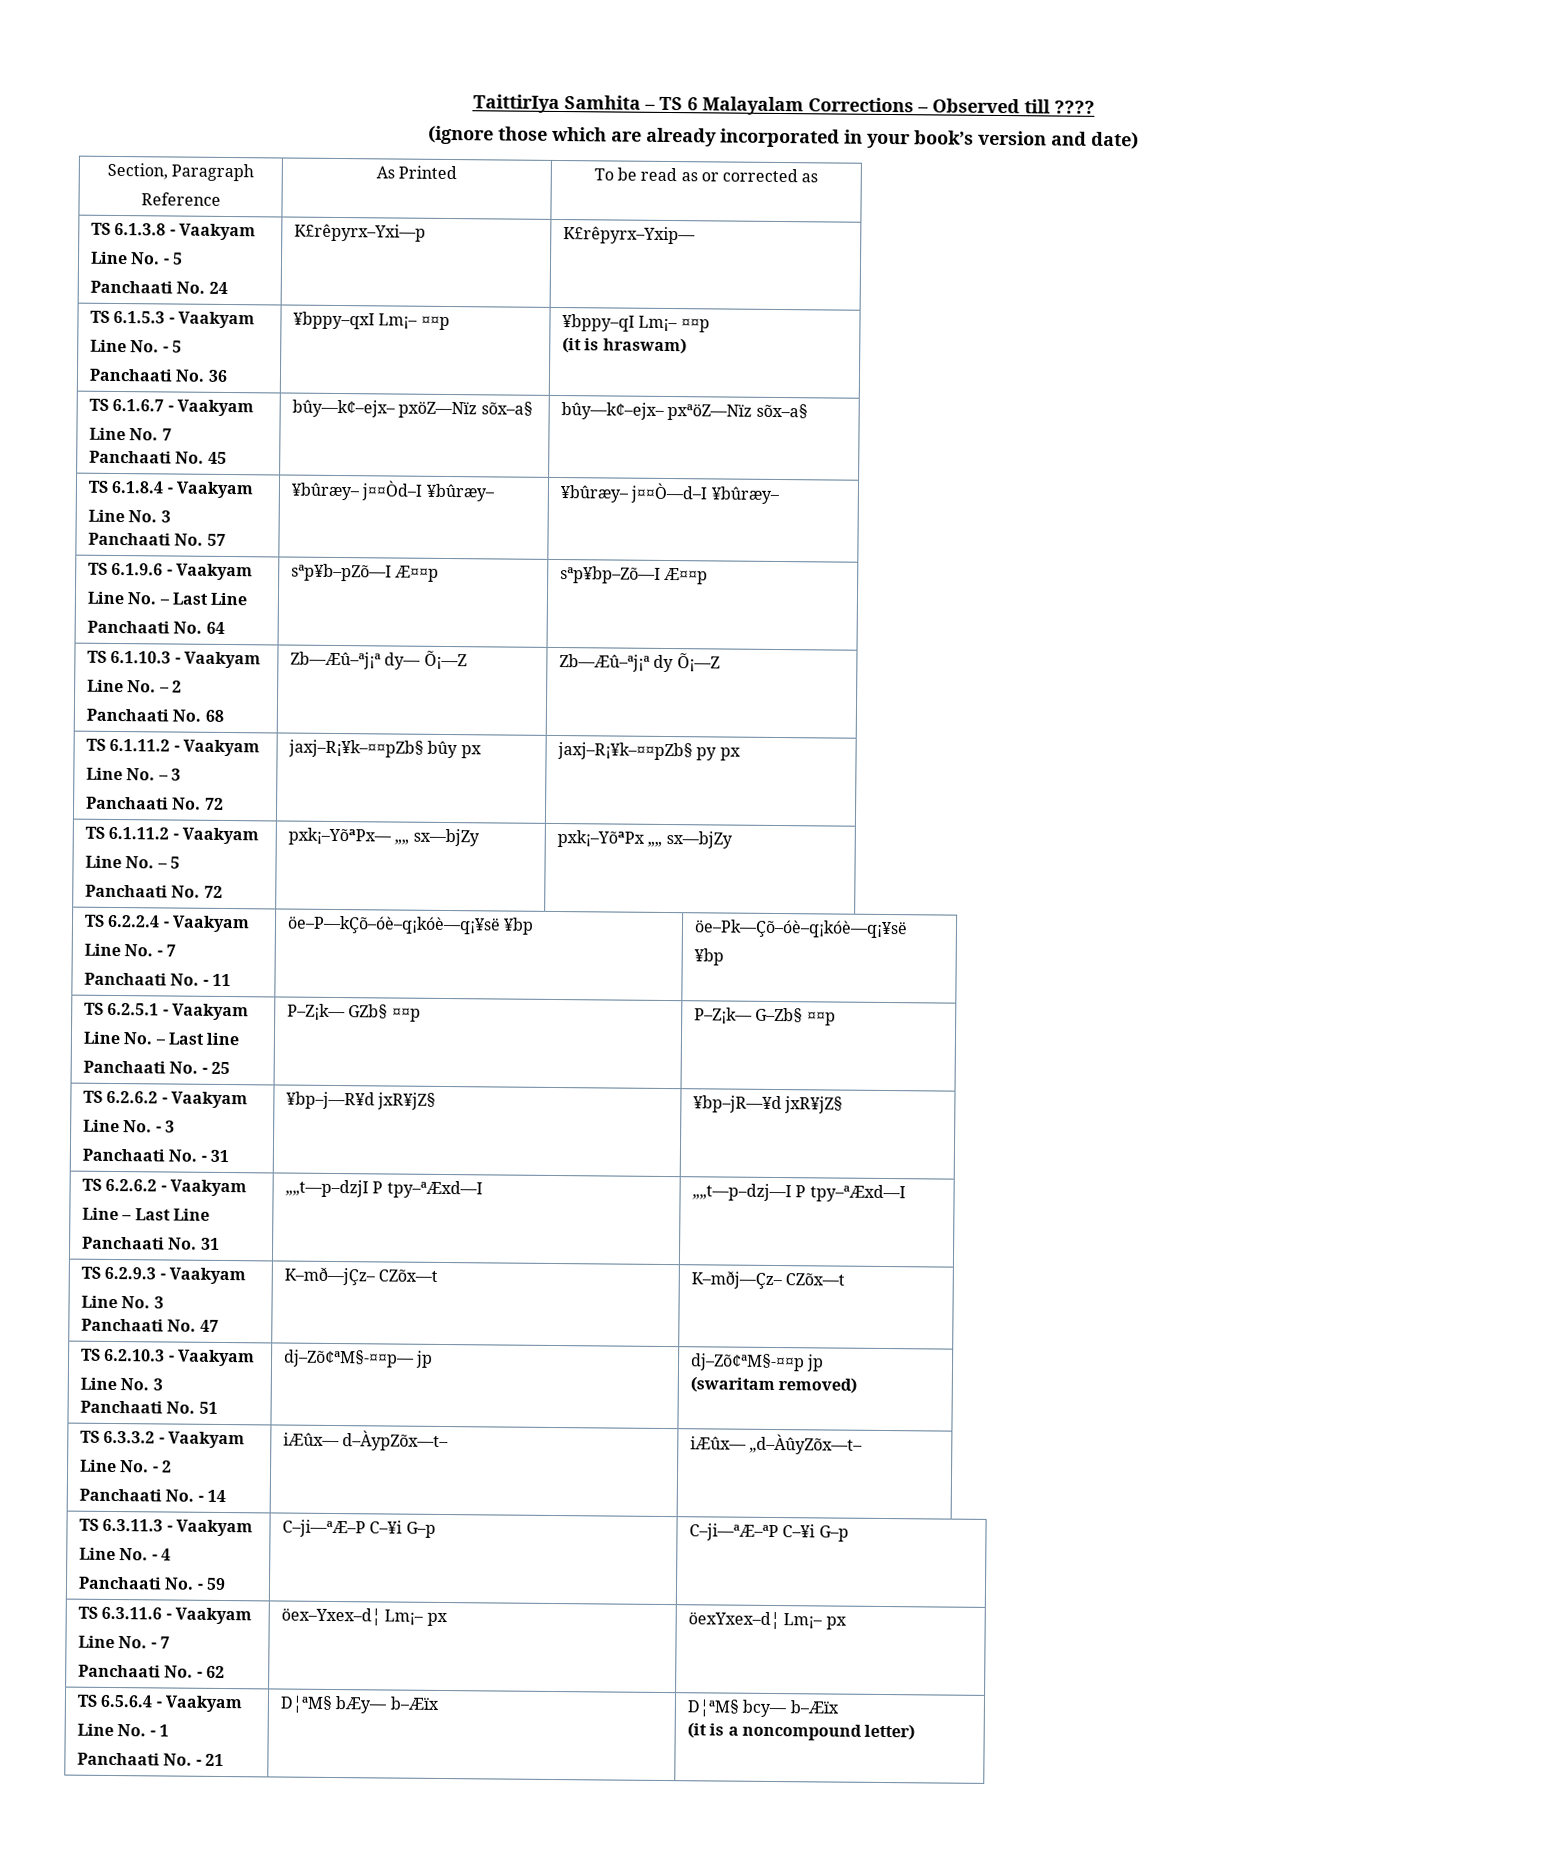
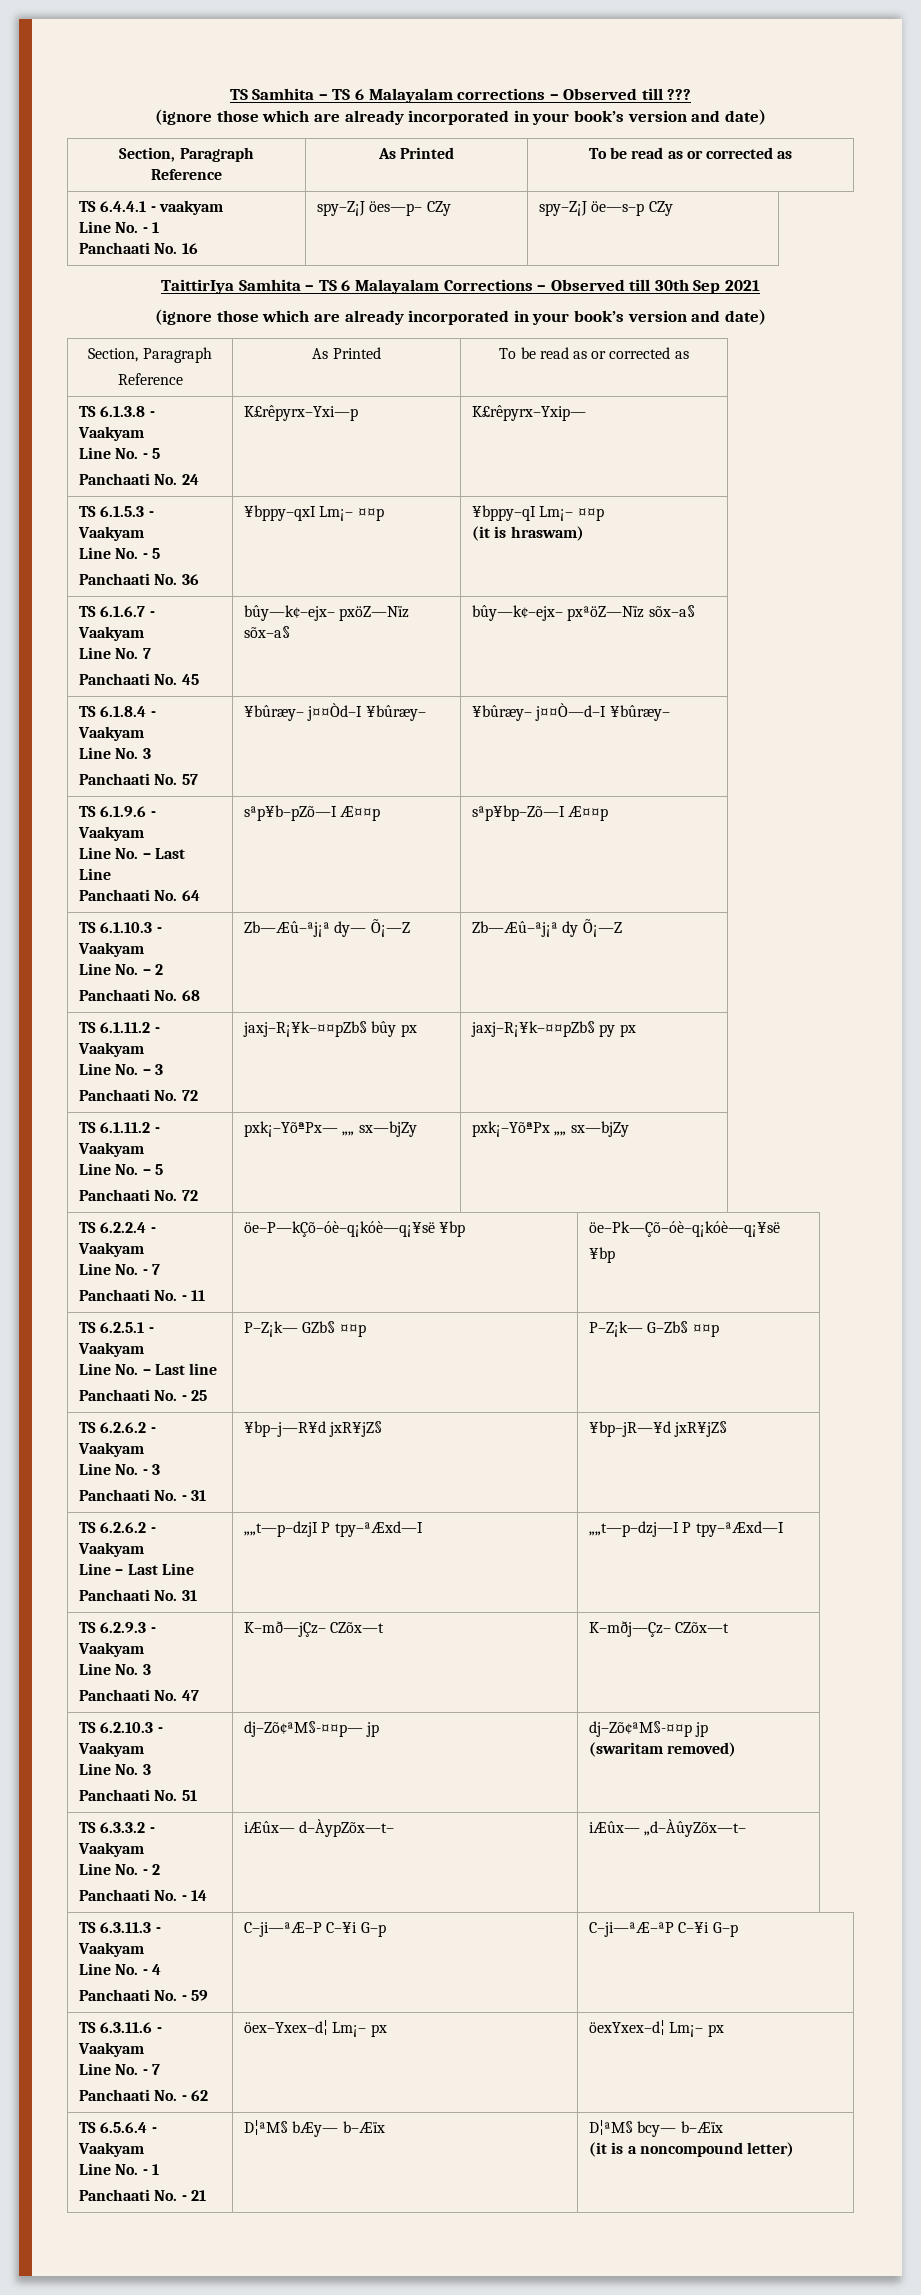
+ TS Samhita – TS 6 Malayalam corrections – Observed till ???
+ (ignore those which are already incorporated in your book’s version and date)
+ Section, Paragraph
+ Reference | As Printed | To be read as or corrected as
+ TS 6.4.4.1 - vaakyam
+ Line No. - 1
+ Panchaati No. 16 | spy–Z¡J öes—p– CZy | spy–Z¡J öe—s–p CZy
- TaittirIya Samhita – TS 6 Malayalam Corrections – Observed till ????
+ TaittirIya Samhita – TS 6 Malayalam Corrections – Observed till 30th Sep 2021

